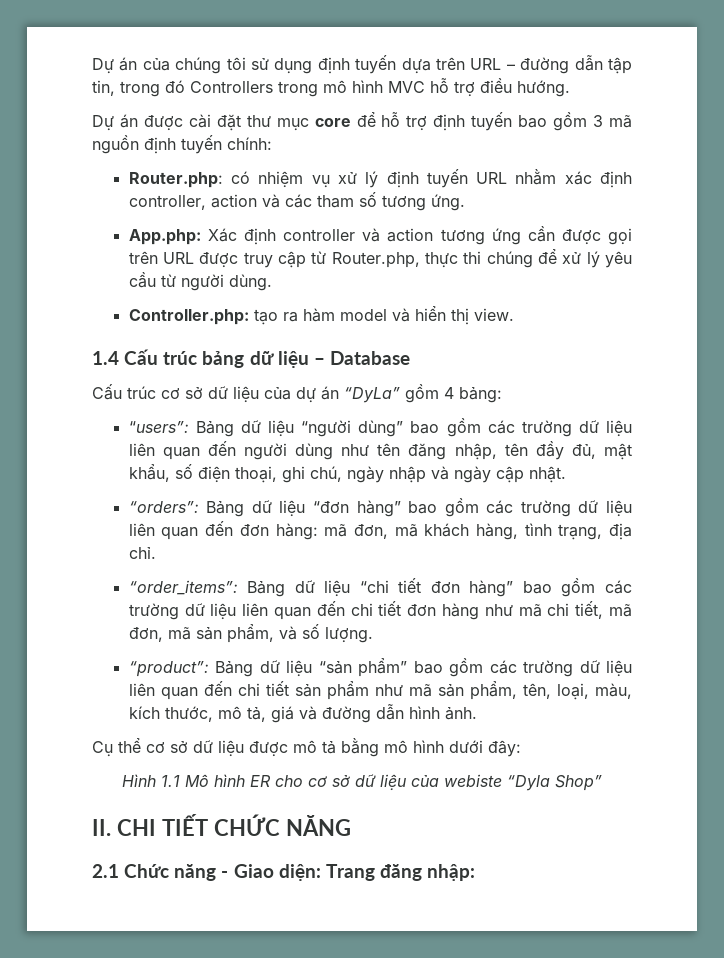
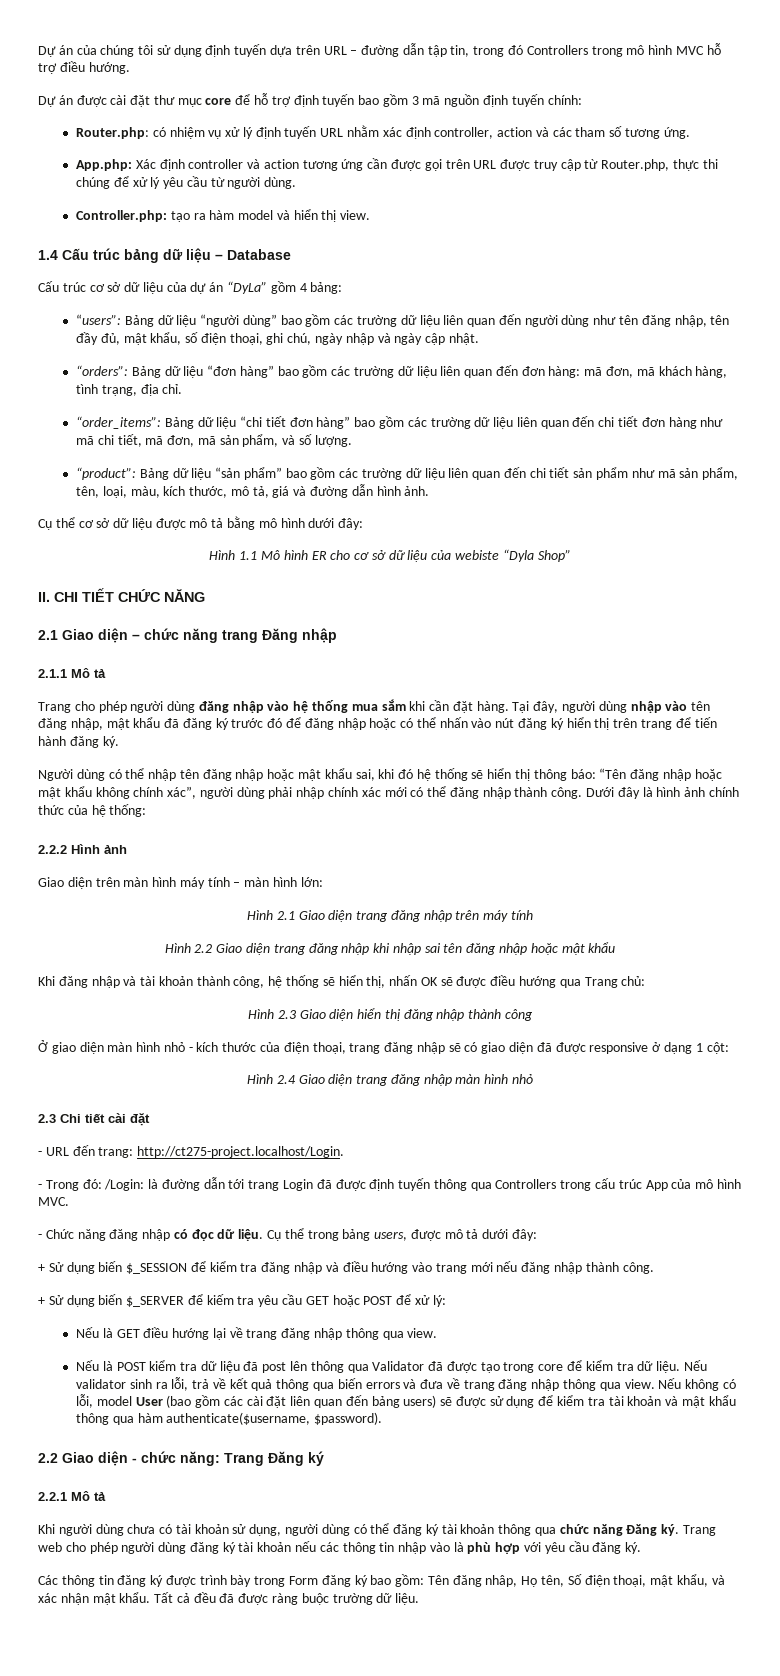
- 2.1 Chức năng - Giao diện: Trang đăng nhập:
+ 2.1 Giao diện – chức năng trang Đăng nhập
+ 2.1.1 Mô tả
+ Trang cho phép người dùng đăng nhập vào hệ thống mua sắm khi cần đặt hàng. Tại đây, người dùng nhập vào tên đăng nhập, mật khẩu đã đăng ký trước đó để đăng nhập hoặc có thể nhấn vào nút đăng ký hiển thị trên trang để tiến hành đăng ký.
+ Người dùng có thể nhập tên đăng nhập hoặc mật khẩu sai, khi đó hệ thống sẽ hiển thị thông báo: “Tên đăng nhập hoặc mật khẩu không chính xác”, người dùng phải nhập chính xác mới có thể đăng nhập thành công. Dưới đây là hình ảnh chính thức của hệ thống:
+ 2.2.2 Hình ảnh
+ Giao diện trên màn hình máy tính – màn hình lớn:
+ Hình 2.1 Giao diện trang đăng nhập trên máy tính
+ Hình 2.2 Giao diện trang đăng nhập khi nhập sai tên đăng nhập hoặc mật khẩu
+ Khi đăng nhập và tài khoản thành công, hệ thống sẽ hiển thị, nhấn OK sẽ được điều hướng qua Trang chủ:
+ Hình 2.3 Giao diện hiển thị đăng nhập thành công
+ Ở giao diện màn hình nhỏ - kích thước của điện thoại, trang đăng nhập sẽ có giao diện đã được responsive ở dạng 1 cột:
+ Hình 2.4 Giao diện trang đăng nhập màn hình nhỏ
+ 2.3 Chi tiết cài đặt
+ - URL đến trang: http://ct275-project.localhost/Login.
+ - Trong đó: /Login: là đường dẫn tới trang Login đã được định tuyến thông qua Controllers trong cấu trúc App của mô hình MVC.
+ - Chức năng đăng nhập có đọc dữ liệu. Cụ thể trong bảng users, được mô tả dưới đây:
+ + Sử dụng biến $_SESSION để kiểm tra đăng nhập và điều hướng vào trang mới nếu đăng nhập thành công.
+ + Sử dụng biến $_SERVER để kiếm tra yêu cầu GET hoặc POST để xử lý:
+ Nếu là GET điều hướng lại về trang đăng nhập thông qua view.
+ Nếu là POST kiểm tra dữ liệu đã post lên thông qua Validator đã được tạo trong core để kiểm tra dữ liệu. Nếu validator sinh ra lỗi, trả về kết quả thông qua biến errors và đưa về trang đăng nhập thông qua view. Nếu không có lỗi, model User (bao gồm các cài đặt liên quan đến bảng users) sẽ được sử dụng để kiểm tra tài khoản và mật khẩu thông qua hàm authenticate($username, $password).
+ 2.2 Giao diện - chức năng: Trang Đăng ký
+ 2.2.1 Mô tả
+ Khi người dùng chưa có tài khoản sử dụng, người dùng có thể đăng ký tài khoản thông qua chức năng Đăng ký. Trang web cho phép người dùng đăng ký tài khoản nếu các thông tin nhập vào là phù hợp với yêu cầu đăng ký.
+ Các thông tin đăng ký được trình bày trong Form đăng ký bao gồm: Tên đăng nhâp, Họ tên, Số điện thoại, mật khẩu, và xác nhận mật khẩu. Tất cả đều đã được ràng buộc trường dữ liệu.

